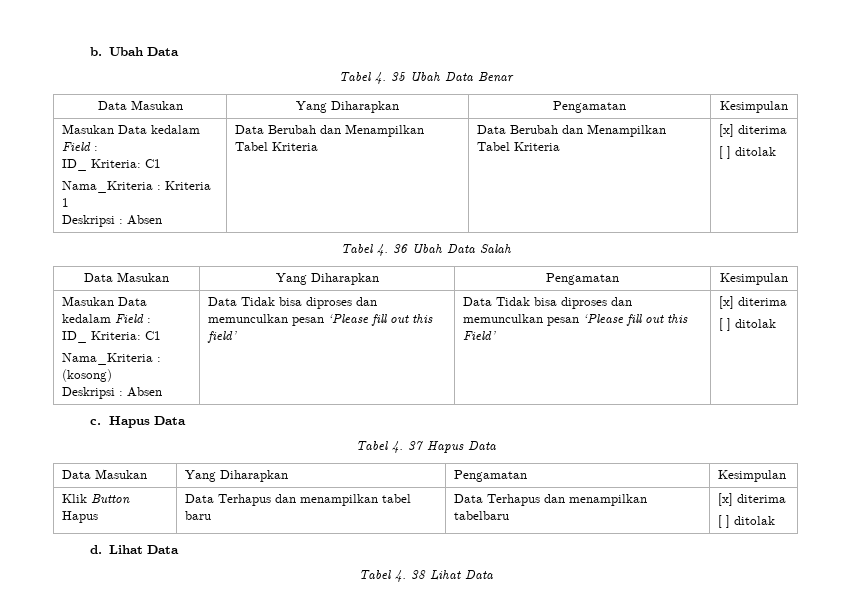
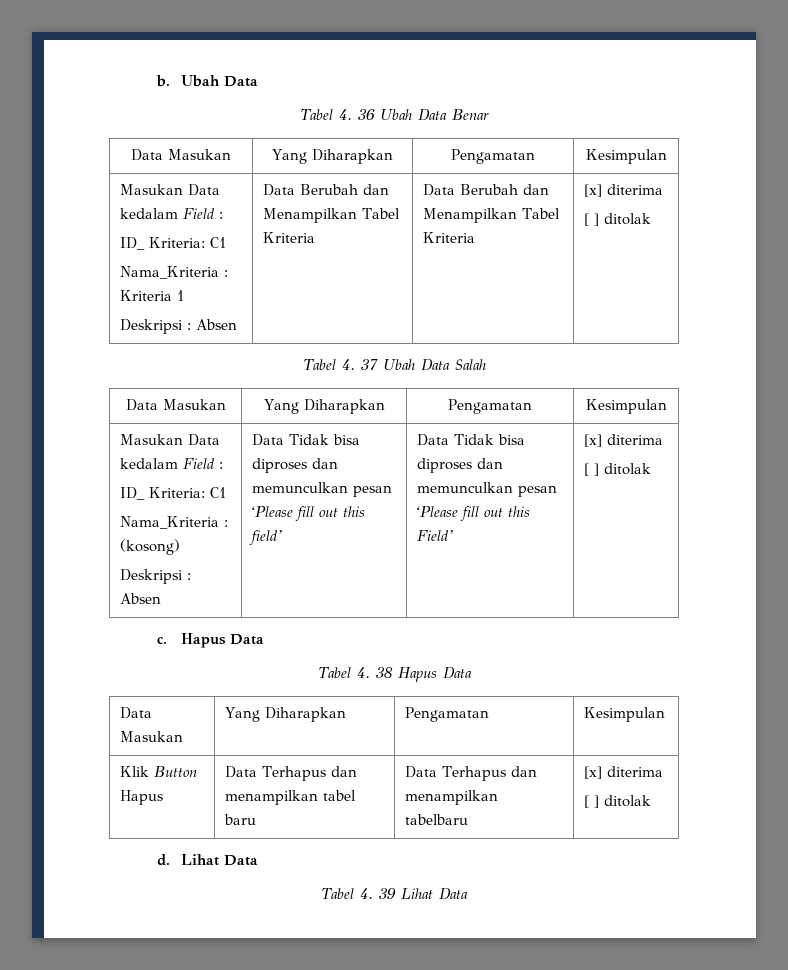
- Tabel 4. 35 Ubah Data Benar
+ Tabel 4. 36 Ubah Data Benar
- Tabel 4. 36 Ubah Data Salah
+ Tabel 4. 37 Ubah Data Salah
- Tabel 4. 37 Hapus Data
+ Tabel 4. 38 Hapus Data
- Tabel 4. 38 Lihat Data
+ Tabel 4. 39 Lihat Data

